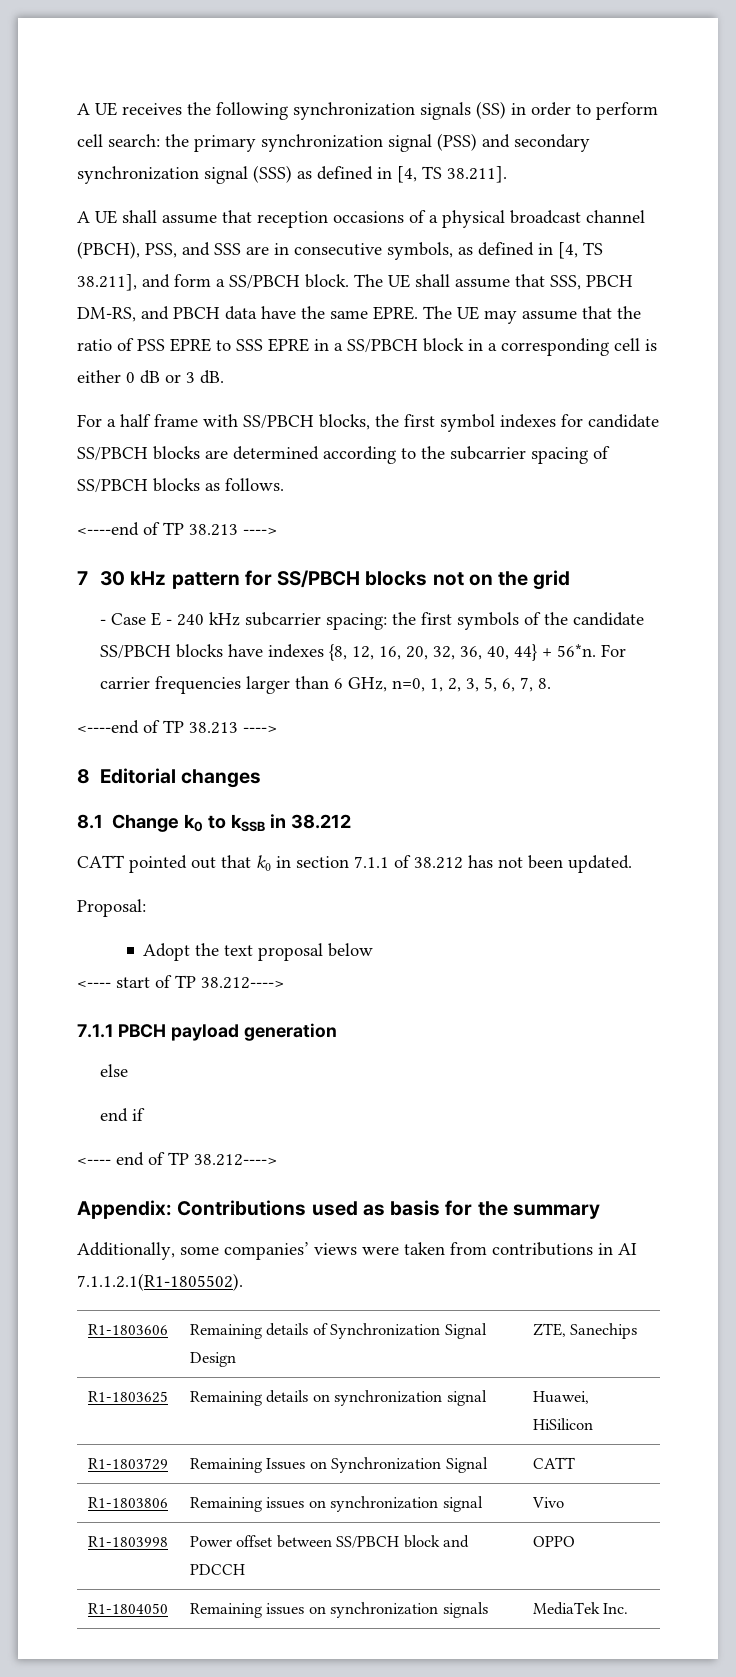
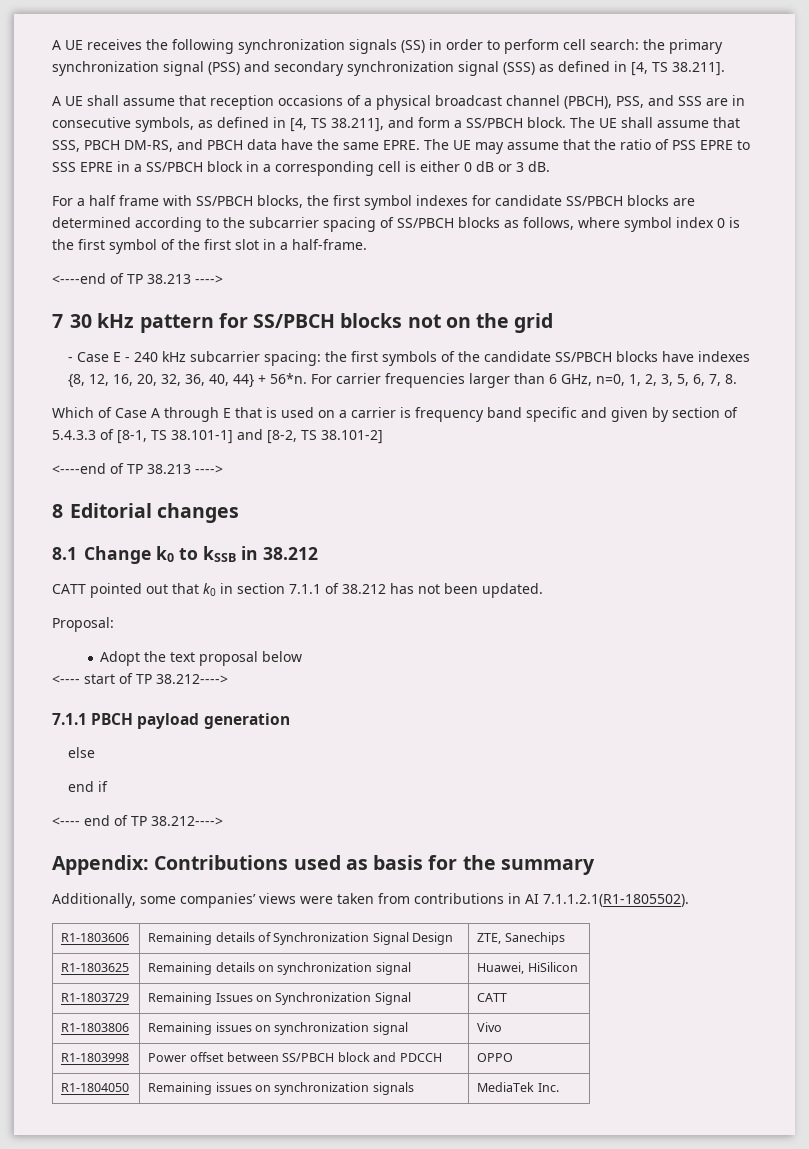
- For a half frame with SS/PBCH blocks, the first symbol indexes for candidate SS/PBCH blocks are determined according to the subcarrier spacing of SS/PBCH blocks as follows.
+ For a half frame with SS/PBCH blocks, the first symbol indexes for candidate SS/PBCH blocks are determined according to the subcarrier spacing of SS/PBCH blocks as follows, where symbol index 0 is the first symbol of the first slot in a half-frame.
+ Which of Case A through E that is used on a carrier is frequency band specific and given by section of 5.4.3.3 of [8-1, TS 38.101-1] and [8-2, TS 38.101-2]

